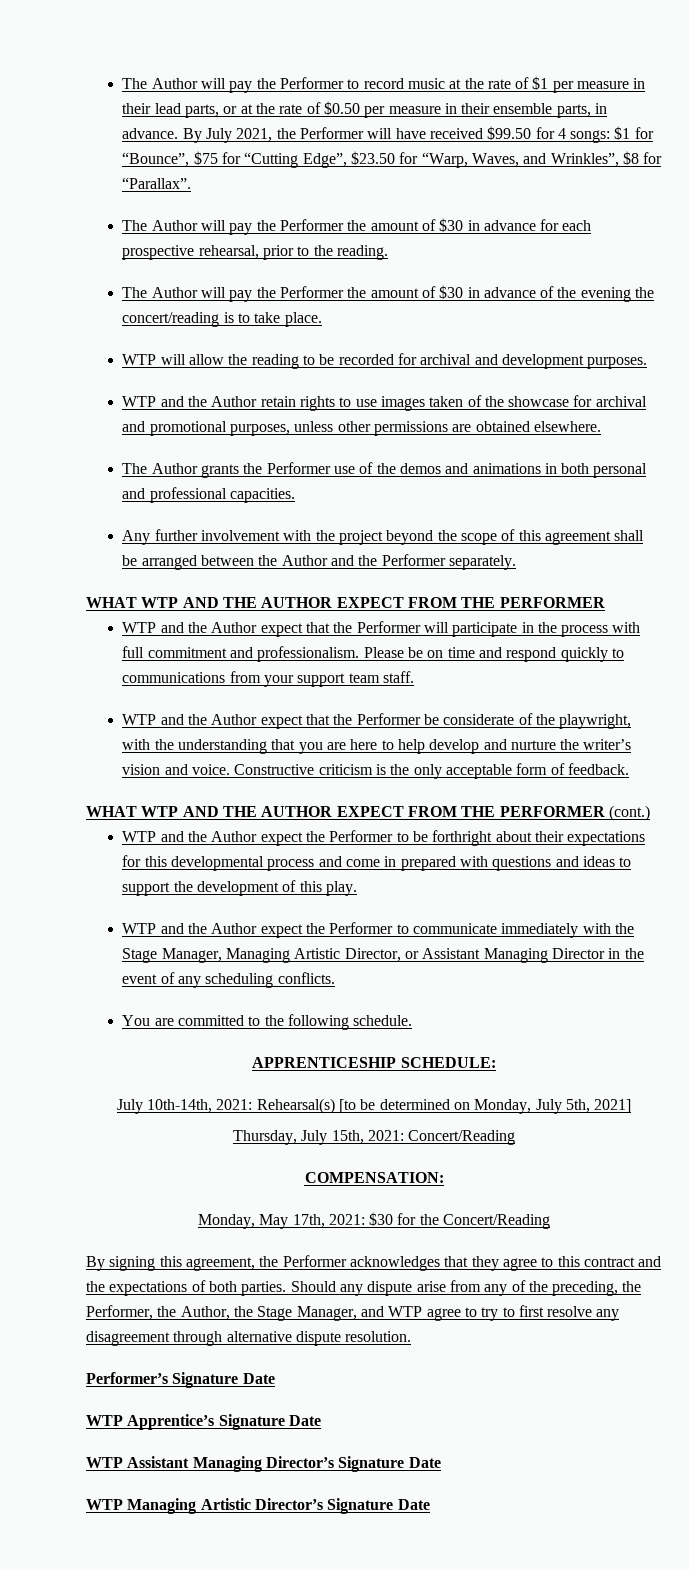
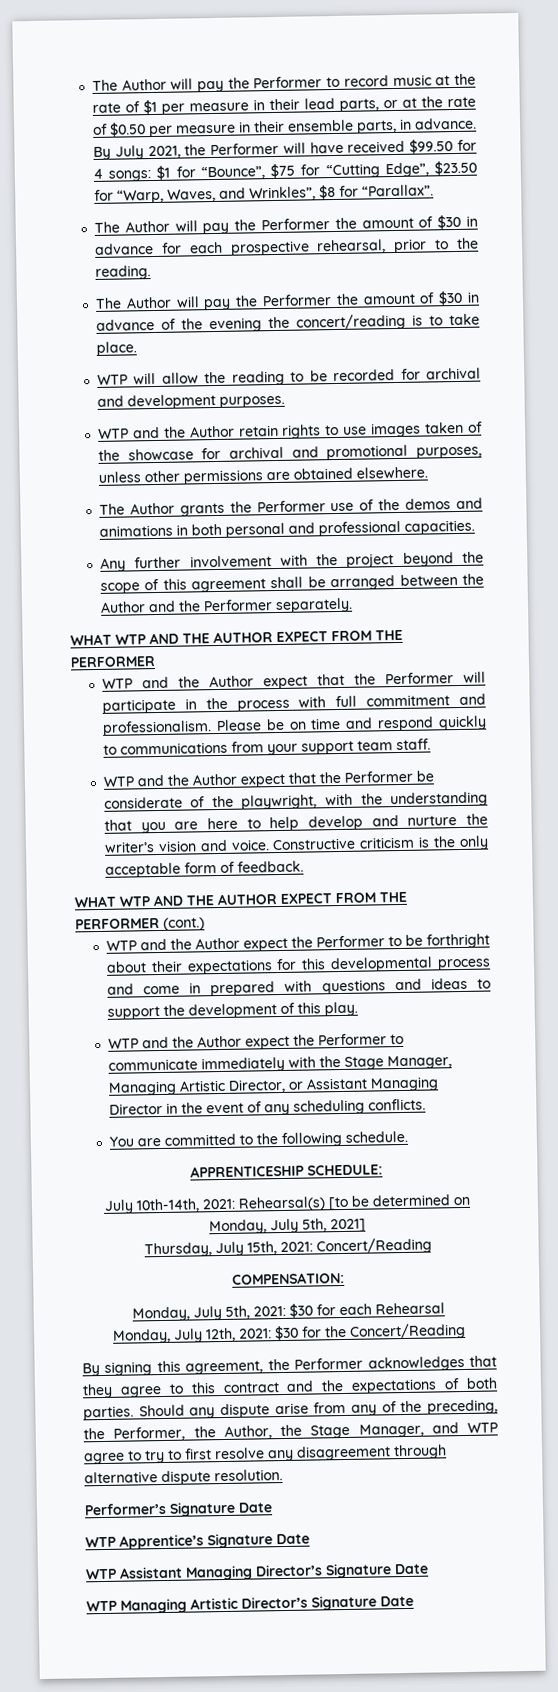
- Monday, May 17th, 2021: $30 for the Concert/Reading
+ Monday, July 5th, 2021: $30 for each Rehearsal
+ Monday, July 12th, 2021: $30 for the Concert/Reading

